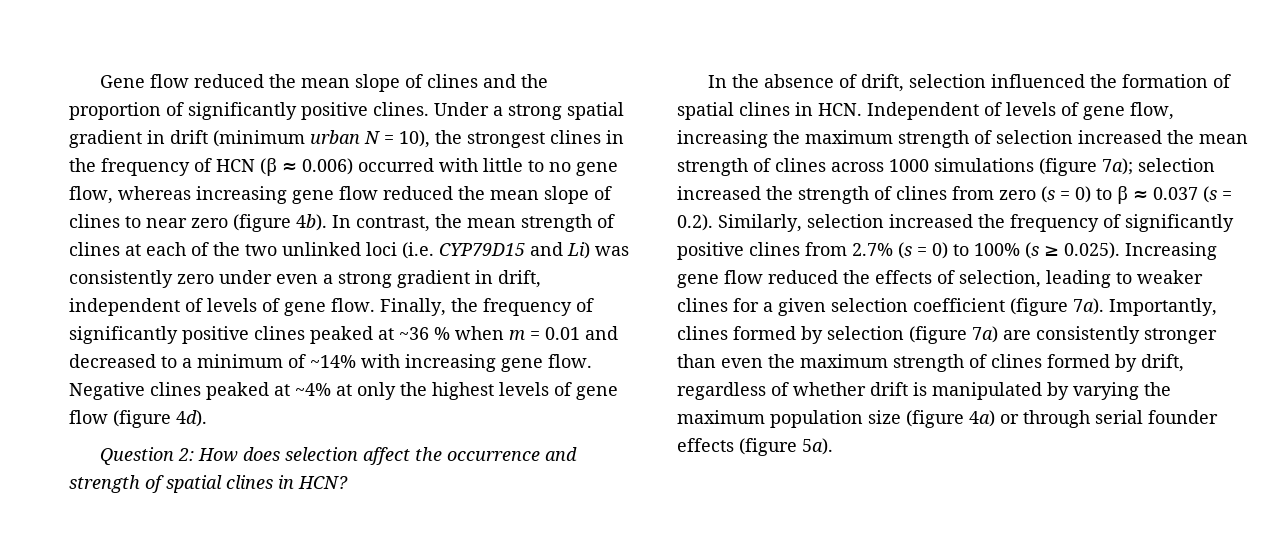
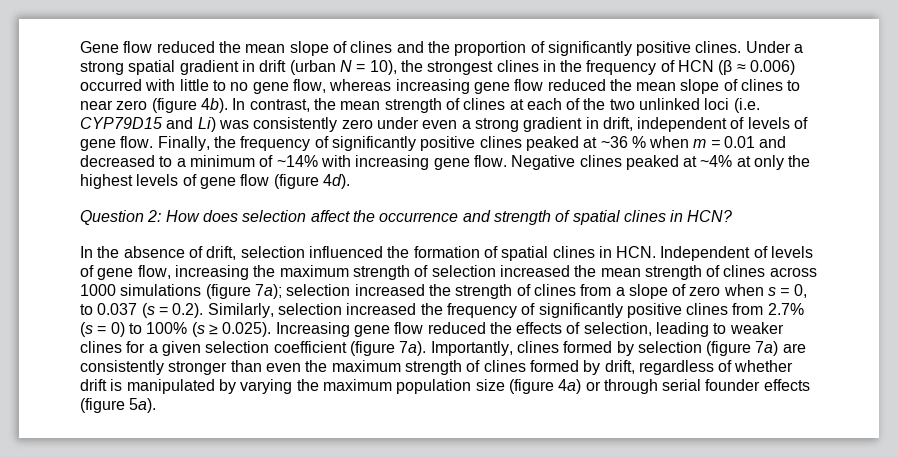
- Under a strong spatial gradient in drift (minimum urban N = 10), the strongest clines in the frequency of HCN (β ≈ 0.006) occurred with little to no gene flow, whereas increasing gene flow reduced the mean slope of clines to near zero (figure 4b).
+ Under a strong spatial gradient in drift (urban N = 10), the strongest clines in the frequency of HCN (β ≈ 0.006) occurred with little to no gene flow, whereas increasing gene flow reduced the mean slope of clines to near zero (figure 4b).
- selection increased the strength of clines from zero (s = 0) to β ≈ 0.037 (s = 0.2). Similarly, selection increased the frequency of significantly positive clines from 2.7% (s = 0) to 100% (s ≥ 0.025). Increasing gene flow reduced the effects of selection, leading to weaker clines for a given selection coefficient (figure 7a).
+ selection increased the strength of clines from a slope of zero when s = 0, to 0.037 (s = 0.2). Similarly, selection increased the frequency of significantly positive clines from 2.7% (s = 0) to 100% (s ≥ 0.025). Increasing gene flow reduced the effects of selection, leading to weaker clines for a given selection coefficient (figure 7a).

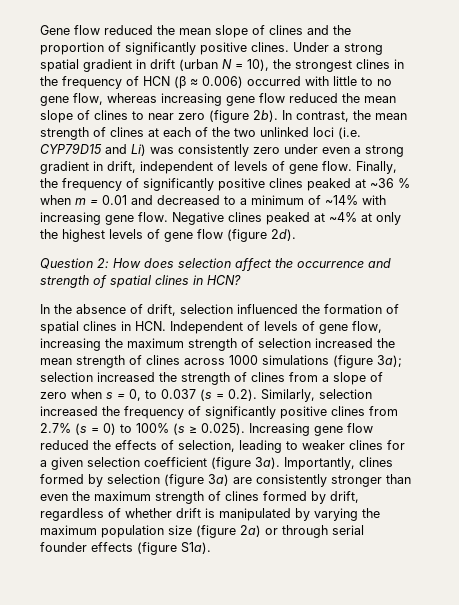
- Under a strong spatial gradient in drift (urban N = 10), the strongest clines in the frequency of HCN (β ≈ 0.006) occurred with little to no gene flow, whereas increasing gene flow reduced the mean slope of clines to near zero (figure 4b).
+ Under a strong spatial gradient in drift (urban N = 10), the strongest clines in the frequency of HCN (β ≈ 0.006) occurred with little to no gene flow, whereas increasing gene flow reduced the mean slope of clines to near zero (figure 2b).
- Negative clines peaked at ~4% at only the highest levels of gene flow (figure 4d).
+ Negative clines peaked at ~4% at only the highest levels of gene flow (figure 2d).
- In the absence of drift, selection influenced the formation of spatial clines in HCN. Independent of levels of gene flow, increasing the maximum strength of selection increased the mean strength of clines across 1000 simulations (figure 7a);
+ In the absence of drift, selection influenced the formation of spatial clines in HCN. Independent of levels of gene flow, increasing the maximum strength of selection increased the mean strength of clines across 1000 simulations (figure 3a);
- selection increased the strength of clines from a slope of zero when s = 0, to 0.037 (s = 0.2). Similarly, selection increased the frequency of significantly positive clines from 2.7% (s = 0) to 100% (s ≥ 0.025). Increasing gene flow reduced the effects of selection, leading to weaker clines for a given selection coefficient (figure 7a).
+ selection increased the strength of clines from a slope of zero when s = 0, to 0.037 (s = 0.2). Similarly, selection increased the frequency of significantly positive clines from 2.7% (s = 0) to 100% (s ≥ 0.025). Increasing gene flow reduced the effects of selection, leading to weaker clines for a given selection coefficient (figure 3a).
- Importantly, clines formed by selection (figure 7a) are consistently stronger than even the maximum strength of clines formed by drift, regardless of whether drift is manipulated by varying the maximum population size (figure 4a) or through serial founder effects (figure 5a).
+ Importantly, clines formed by selection (figure 3a) are consistently stronger than even the maximum strength of clines formed by drift, regardless of whether drift is manipulated by varying the maximum population size (figure 2a) or through serial founder effects (figure S1a).

